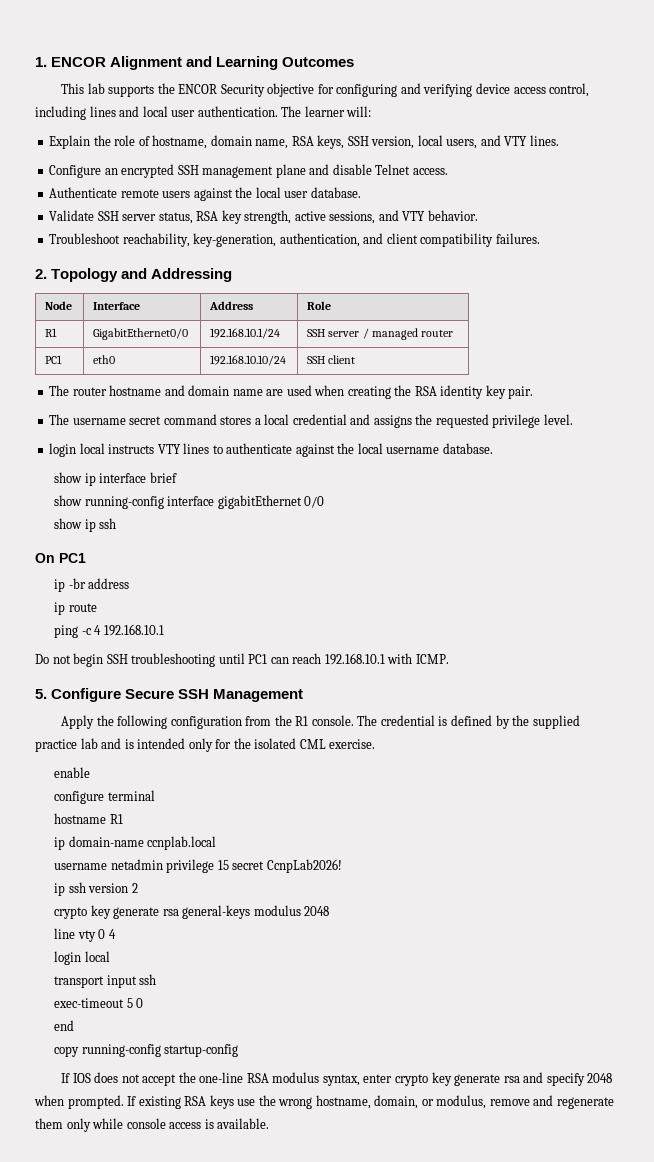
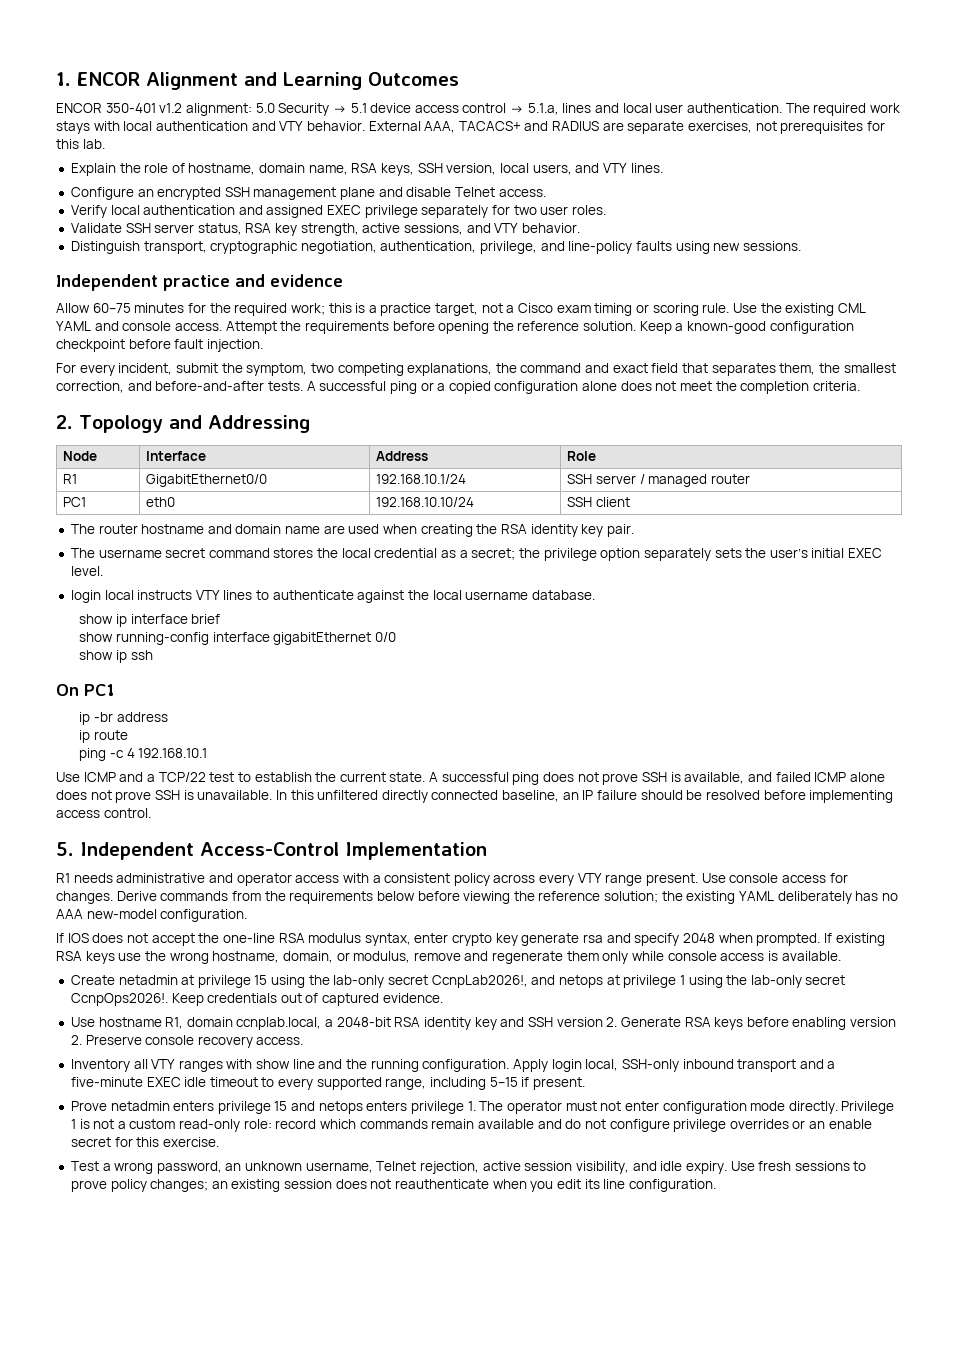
- This lab supports the ENCOR Security objective for configuring and verifying device access control, including lines and local user authentication.
+ ENCOR 350-401 v1.2 alignment: 5.0 Security → 5.1 device access control → 5.1.a, lines and local user authentication.
- The learner will:
+ The required work stays with local authentication and VTY behavior. External AAA, TACACS+ and RADIUS are separate exercises, not prerequisites for this lab.
- Authenticate remote users against the local user database.
+ Verify local authentication and assigned EXEC privilege separately for two user roles.
- Troubleshoot reachability, key-generation, authentication, and client compatibility failures.
+ Distinguish transport, cryptographic negotiation, authentication, privilege, and line-policy faults using new sessions.
+ Independent practice and evidence
+ Allow 60–75 minutes for the required work; this is a practice target, not a Cisco exam timing or scoring rule. Use the existing CML YAML and console access. Attempt the requirements before opening the reference solution. Keep a known-good configuration checkpoint before fault injection.
+ For every incident, submit the symptom, two competing explanations, the command and exact field that separates them, the smallest correction, and before-and-after tests. A successful ping or a copied configuration alone does not meet the completion criteria.
- The username secret command stores a local credential and assigns the requested privilege level.
+ The username secret command stores the local credential as a secret; the privilege option separately sets the user’s initial EXEC level.
- Do not begin SSH troubleshooting until PC1 can reach 192.168.10.1 with ICMP.
- 5. Configure Secure SSH Management
- Apply the following configuration from the R1 console. The credential is defined by the supplied practice lab and is intended only for the isolated CML exercise.
- enable
- configure terminal
- hostname R1
- ip domain-name ccnplab.local
- username netadmin privilege 15 secret CcnpLab2026!
- ip ssh version 2
- crypto key generate rsa general-keys modulus 2048
- line vty 0 4
- login local
- transport input ssh
- exec-timeout 5 0
- end
- copy running-config startup-config
+ Use ICMP and a TCP/22 test to establish the current state. A successful ping does not prove SSH is available, and failed ICMP alone does not prove SSH is unavailable. In this unfiltered directly connected baseline, an IP failure should be resolved before implementing access control.
+ 5. Independent Access-Control Implementation
+ R1 needs administrative and operator access with a consistent policy across every VTY range present. Use console access for changes. Derive commands from the requirements below before viewing the reference solution; the existing YAML deliberately has no AAA new-model configuration.
+ Create netadmin at privilege 15 using the lab-only secret CcnpLab2026!, and netops at privilege 1 using the lab-only secret CcnpOps2026!. Keep credentials out of captured evidence.
+ Use hostname R1, domain ccnplab.local, a 2048-bit RSA identity key and SSH version 2. Generate RSA keys before enabling version 2. Preserve console recovery access.
+ Inventory all VTY ranges with show line and the running configuration. Apply login local, SSH-only inbound transport and a five-minute EXEC idle timeout to every supported range, including 5–15 if present.
+ Prove netadmin enters privilege 15 and netops enters privilege 1. The operator must not enter configuration mode directly. Privilege 1 is not a custom read-only role: record which commands remain available and do not configure privilege overrides or an enable secret for this exercise.
+ Test a wrong password, an unknown username, Telnet rejection, active session visibility, and idle expiry. Use fresh sessions to prove policy changes; an existing session does not reauthenticate when you edit its line configuration.

